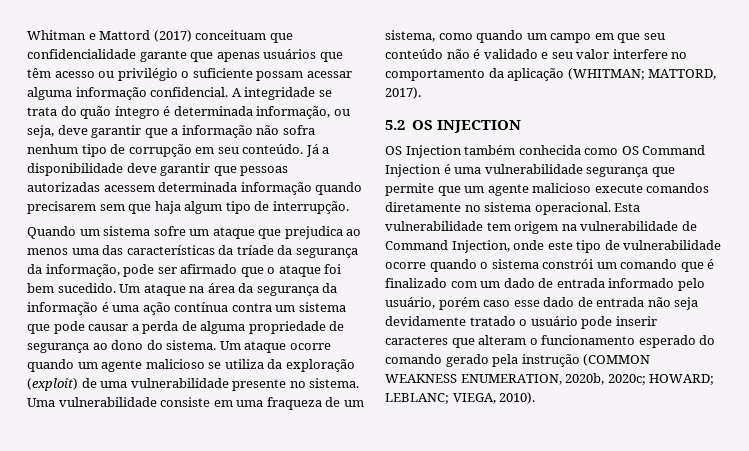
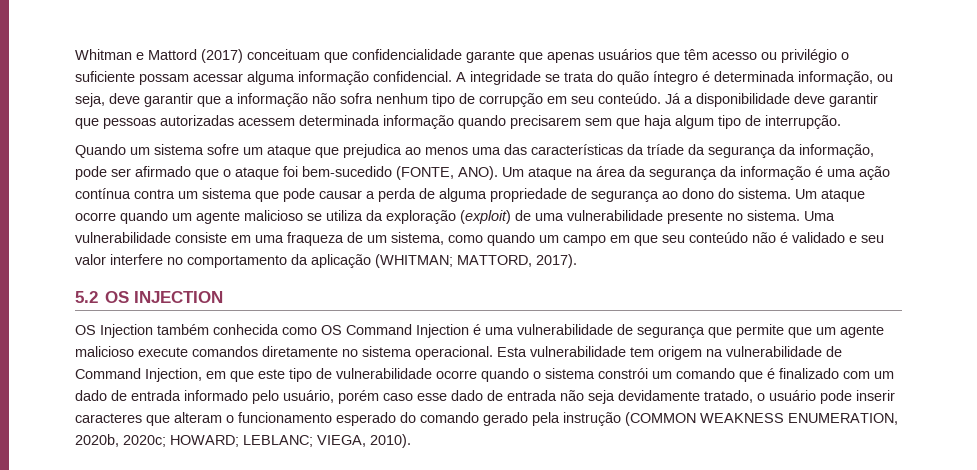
- Quando um sistema sofre um ataque que prejudica ao menos uma das características da tríade da segurança da informação, pode ser afirmado que o ataque foi bem sucedido.
+ Quando um sistema sofre um ataque que prejudica ao menos uma das características da tríade da segurança da informação, pode ser afirmado que o ataque foi bem-sucedido (FONTE, ANO).
- OS Injection também conhecida como OS Command Injection é uma vulnerabilidade segurança que permite que um agente malicioso execute comandos diretamente no sistema operacional.
+ OS Injection também conhecida como OS Command Injection é uma vulnerabilidade de segurança que permite que um agente malicioso execute comandos diretamente no sistema operacional.
- Esta vulnerabilidade tem origem na vulnerabilidade de Command Injection, onde este tipo de vulnerabilidade ocorre quando o sistema constrói um comando que é finalizado com um dado de entrada informado pelo usuário, porém caso esse dado de entrada não seja devidamente tratado o usuário pode inserir caracteres que alteram o funcionamento esperado do comando gerado pela instrução (COMMON WEAKNESS ENUMERATION, 2020b, 2020c;
+ Esta vulnerabilidade tem origem na vulnerabilidade de Command Injection, em que este tipo de vulnerabilidade ocorre quando o sistema constrói um comando que é finalizado com um dado de entrada informado pelo usuário, porém caso esse dado de entrada não seja devidamente tratado, o usuário pode inserir caracteres que alteram o funcionamento esperado do comando gerado pela instrução (COMMON WEAKNESS ENUMERATION, 2020b, 2020c;

